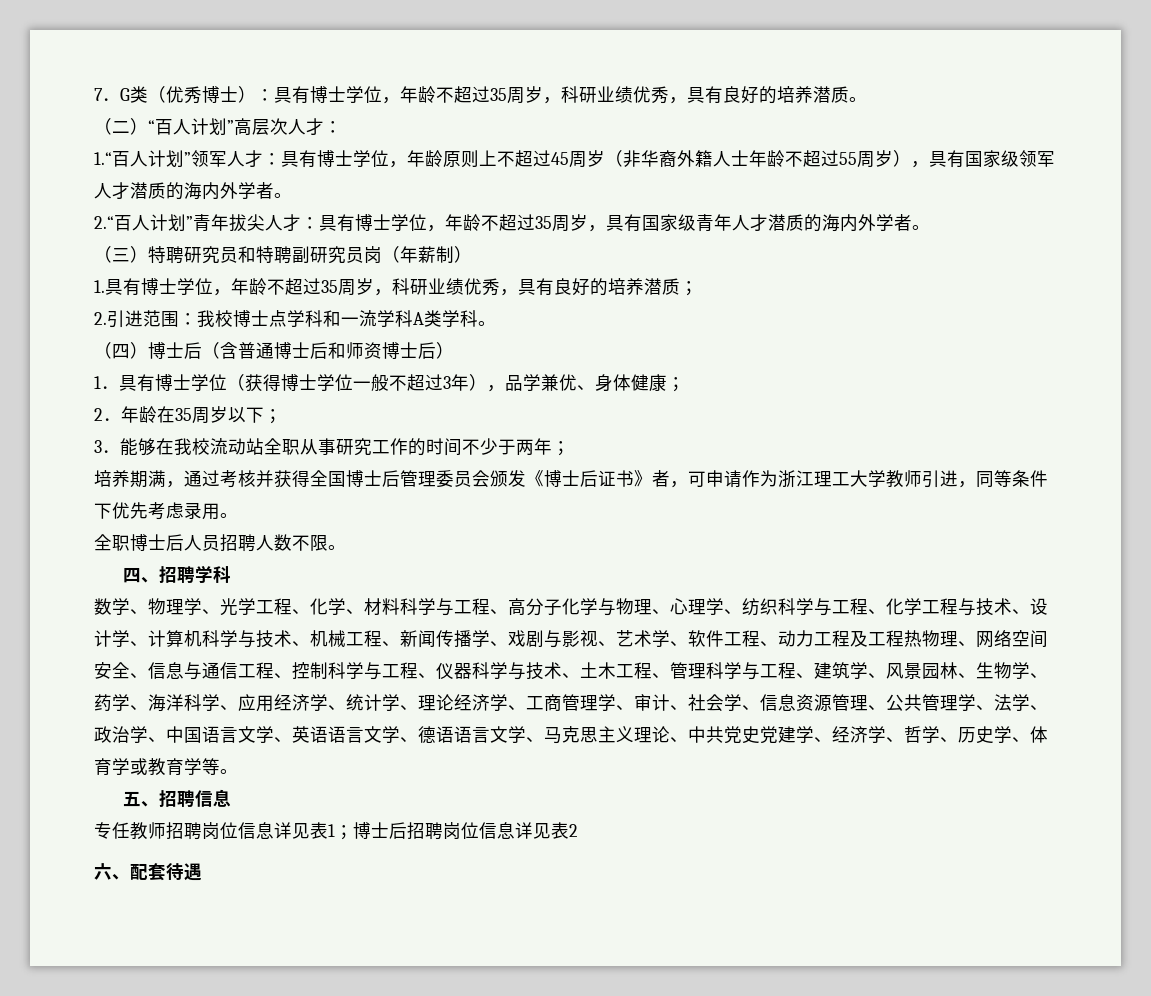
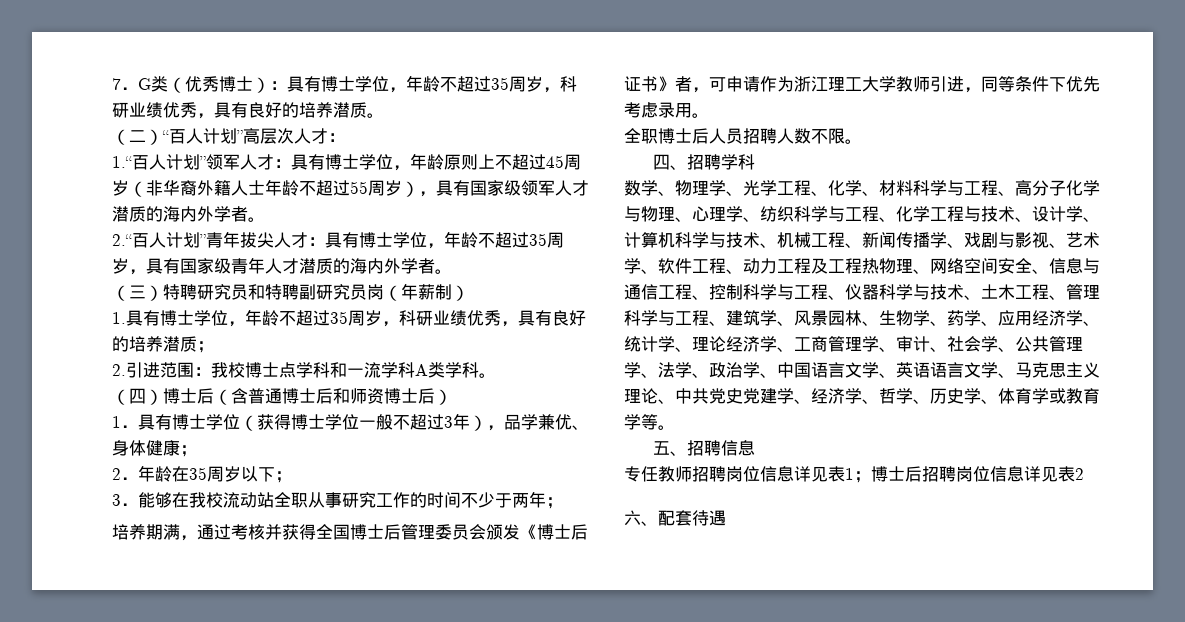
- 数学、物理学、光学工程、化学、材料科学与工程、高分子化学与物理、心理学、纺织科学与工程、化学工程与技术、设计学、计算机科学与技术、机械工程、新闻传播学、戏剧与影视、艺术学、软件工程、动力工程及工程热物理、网络空间安全、信息与通信工程、控制科学与工程、仪器科学与技术、土木工程、管理科学与工程、建筑学、风景园林、生物学、药学、海洋科学、应用经济学、统计学、理论经济学、工商管理学、审计、社会学、信息资源管理、公共管理学、法学、政治学、中国语言文学、英语语言文学、德语语言文学、马克思主义理论、中共党史党建学、经济学、哲学、历史学、体育学或教育学等。
+ 数学、物理学、光学工程、化学、材料科学与工程、高分子化学与物理、心理学、纺织科学与工程、化学工程与技术、设计学、计算机科学与技术、机械工程、新闻传播学、戏剧与影视、艺术学、软件工程、动力工程及工程热物理、网络空间安全、信息与通信工程、控制科学与工程、仪器科学与技术、土木工程、管理科学与工程、建筑学、风景园林、生物学、药学、应用经济学、统计学、理论经济学、工商管理学、审计、社会学、公共管理学、法学、政治学、中国语言文学、英语语言文学、马克思主义理论、中共党史党建学、经济学、哲学、历史学、体育学或教育学等。

